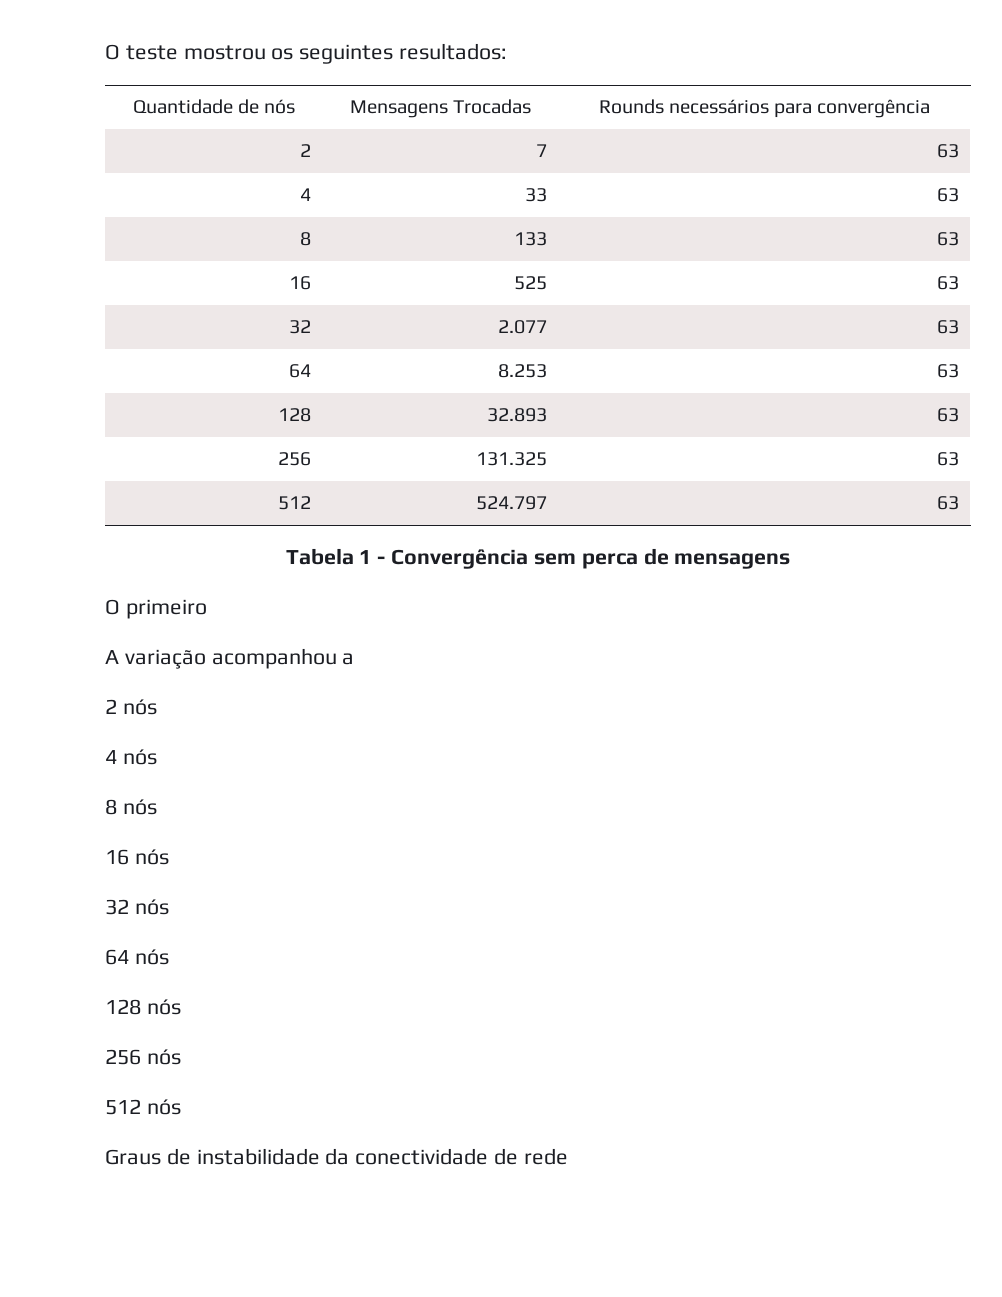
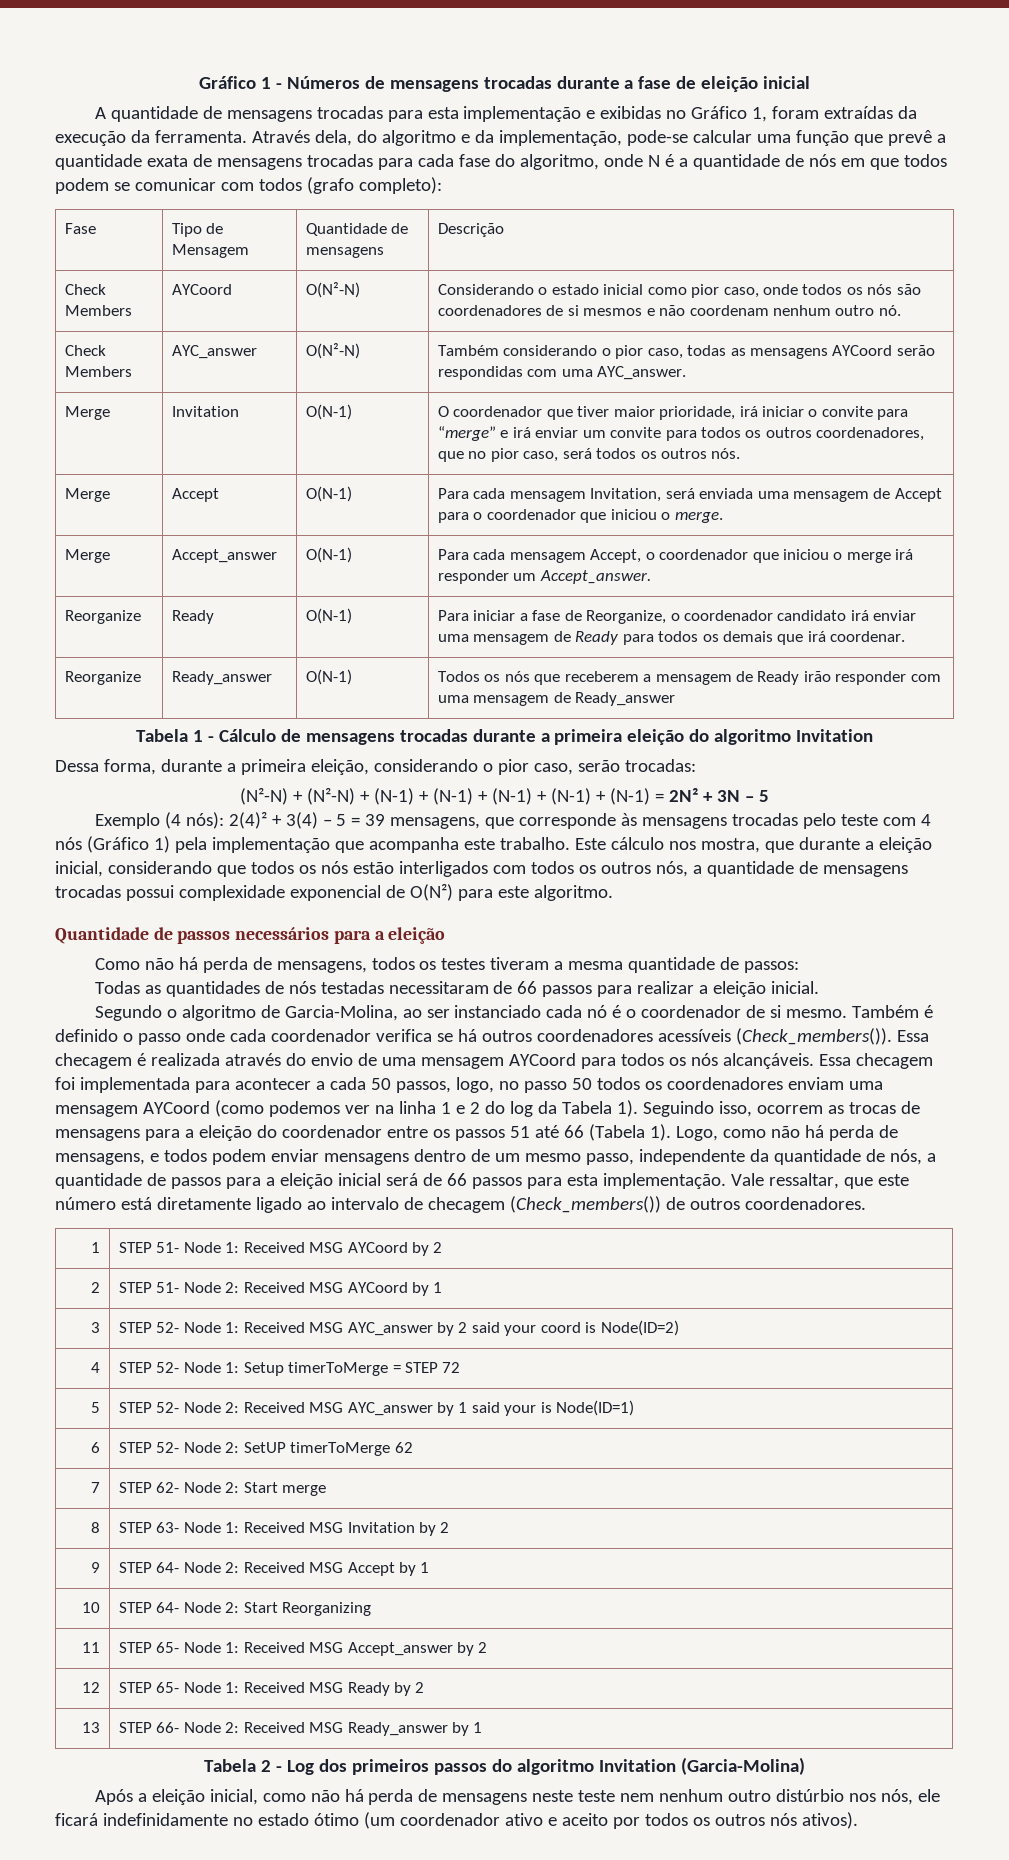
- O teste mostrou os seguintes resultados:
- Quantidade de nós | Mensagens Trocadas | Rounds necessários para convergência
- 2 | 7 | 63
- 4 | 33 | 63
- 8 | 133 | 63
- 16 | 525 | 63
- 32 | 2.077 | 63
- 64 | 8.253 | 63
- 128 | 32.893 | 63
- 256 | 131.325 | 63
- 512 | 524.797 | 63
+ Gráfico 1 - Números de mensagens trocadas durante a fase de eleição inicial
+ A quantidade de mensagens trocadas para esta implementação e exibidas no Gráfico 1, foram extraídas da execução da ferramenta. Através dela, do algoritmo e da implementação, pode-se calcular uma função que prevê a quantidade exata de mensagens trocadas para cada fase do algoritmo, onde N é a quantidade de nós em que todos podem se comunicar com todos (grafo completo):
+ Fase | Tipo de Mensagem | Quantidade de mensagens | Descrição
+ Check Members | AYCoord | O(N²-N) | Considerando o estado inicial como pior caso, onde todos os nós são coordenadores de si mesmos e não coordenam nenhum outro nó.
+ Check Members | AYC_answer | O(N²-N) | Também considerando o pior caso, todas as mensagens AYCoord serão respondidas com uma AYC_answer.
+ Merge | Invitation | O(N-1) | O coordenador que tiver maior prioridade, irá iniciar o convite para “merge” e irá enviar um convite para todos os outros coordenadores, que no pior caso, será todos os outros nós.
+ Merge | Accept | O(N-1) | Para cada mensagem Invitation, será enviada uma mensagem de Accept para o coordenador que iniciou o merge.
+ Merge | Accept_answer | O(N-1) | Para cada mensagem Accept, o coordenador que iniciou o merge irá responder um Accept_answer.
+ Reorganize | Ready | O(N-1) | Para iniciar a fase de Reorganize, o coordenador candidato irá enviar uma mensagem de Ready para todos os demais que irá coordenar.
+ Reorganize | Ready_answer | O(N-1) | Todos os nós que receberem a mensagem de Ready irão responder com uma mensagem de Ready_answer
- Tabela 1 - Convergência sem perca de mensagens
- O primeiro
- A variação acompanhou a
- 2 nós
- 4 nós
- 8 nós
- 16 nós
- 32 nós
- 64 nós
- 128 nós
- 256 nós
- 512 nós
- Graus de instabilidade da conectividade de rede
+ Tabela 1 - Cálculo de mensagens trocadas durante a primeira eleição do algoritmo Invitation
+ Dessa forma, durante a primeira eleição, considerando o pior caso, serão trocadas:
+ (N²-N) + (N²-N) + (N-1) + (N-1) + (N-1) + (N-1) + (N-1) = 2N² + 3N – 5
+ Exemplo (4 nós): 2(4)² + 3(4) – 5 = 39 mensagens, que corresponde às mensagens trocadas pelo teste com 4 nós (Gráfico 1) pela implementação que acompanha este trabalho. Este cálculo nos mostra, que durante a eleição inicial, considerando que todos os nós estão interligados com todos os outros nós, a quantidade de mensagens trocadas possui complexidade exponencial de O(N²) para este algoritmo.
+ Quantidade de passos necessários para a eleição
+ Como não há perda de mensagens, todos os testes tiveram a mesma quantidade de passos:
+ Todas as quantidades de nós testadas necessitaram de 66 passos para realizar a eleição inicial.
+ Segundo o algoritmo de Garcia-Molina, ao ser instanciado cada nó é o coordenador de si mesmo. Também é definido o passo onde cada coordenador verifica se há outros coordenadores acessíveis (Check_members()). Essa checagem é realizada através do envio de uma mensagem AYCoord para todos os nós alcançáveis. Essa checagem foi implementada para acontecer a cada 50 passos, logo, no passo 50 todos os coordenadores enviam uma mensagem AYCoord (como podemos ver na linha 1 e 2 do log da Tabela 1). Seguindo isso, ocorrem as trocas de mensagens para a eleição do coordenador entre os passos 51 até 66 (Tabela 1). Logo, como não há perda de mensagens, e todos podem enviar mensagens dentro de um mesmo passo, independente da quantidade de nós, a quantidade de passos para a eleição inicial será de 66 passos para esta implementação. Vale ressaltar, que este número está diretamente ligado ao intervalo de checagem (Check_members()) de outros coordenadores.
+ 1 | STEP 51- Node 1: Received MSG AYCoord by 2
+ 2 | STEP 51- Node 2: Received MSG AYCoord by 1
+ 3 | STEP 52- Node 1: Received MSG AYC_answer by 2 said your coord is Node(ID=2)
+ 4 | STEP 52- Node 1: Setup timerToMerge = STEP 72
+ 5 | STEP 52- Node 2: Received MSG AYC_answer by 1 said your is Node(ID=1)
+ 6 | STEP 52- Node 2: SetUP timerToMerge 62
+ 7 | STEP 62- Node 2: Start merge
+ 8 | STEP 63- Node 1: Received MSG Invitation by 2
+ 9 | STEP 64- Node 2: Received MSG Accept by 1
+ 10 | STEP 64- Node 2: Start Reorganizing
+ 11 | STEP 65- Node 1: Received MSG Accept_answer by 2
+ 12 | STEP 65- Node 1: Received MSG Ready by 2
+ 13 | STEP 66- Node 2: Received MSG Ready_answer by 1
+ Tabela 2 - Log dos primeiros passos do algoritmo Invitation (Garcia-Molina)
+ Após a eleição inicial, como não há perda de mensagens neste teste nem nenhum outro distúrbio nos nós, ele ficará indefinidamente no estado ótimo (um coordenador ativo e aceito por todos os outros nós ativos).

